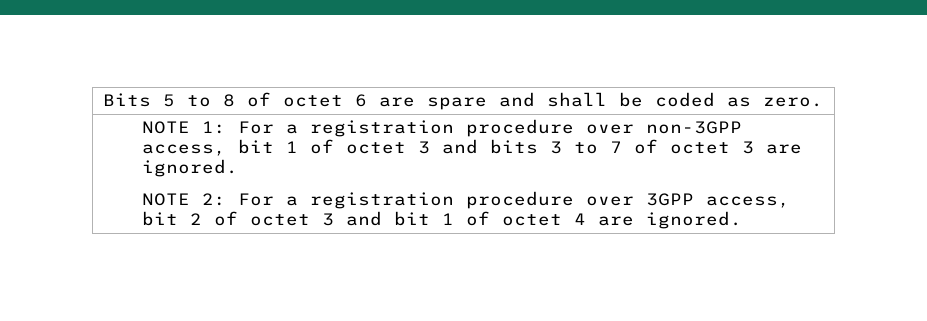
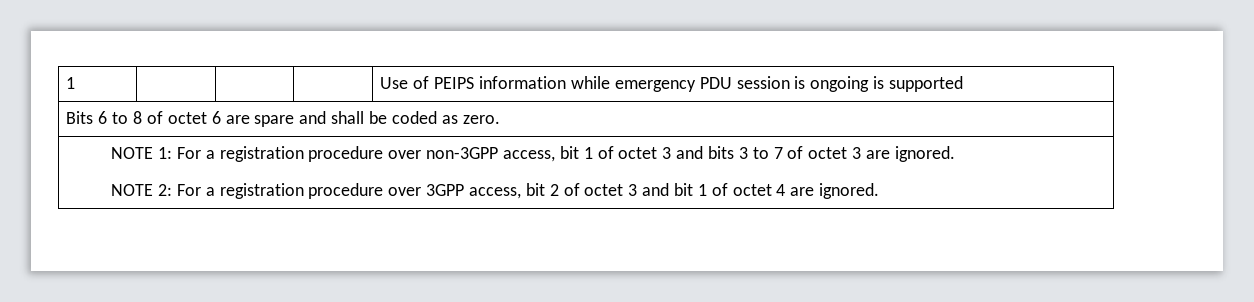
- Bits 5 to 8 of octet 6 are spare and shall be coded as zero.
+ 1 | | | | Use of PEIPS information while emergency PDU session is ongoing is supported
+ Bits 6 to 8 of octet 6 are spare and shall be coded as zero.

